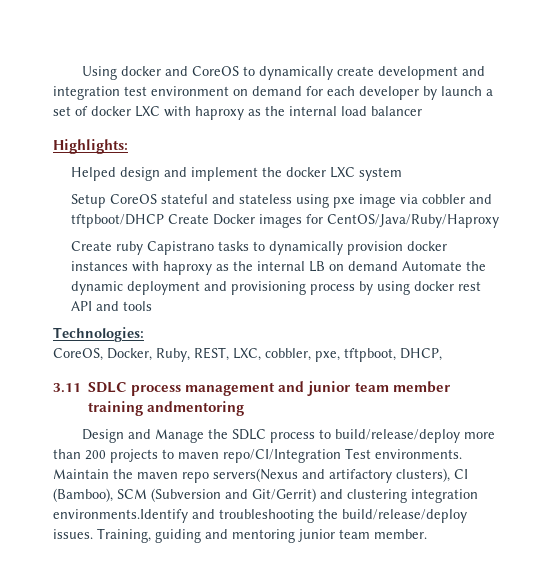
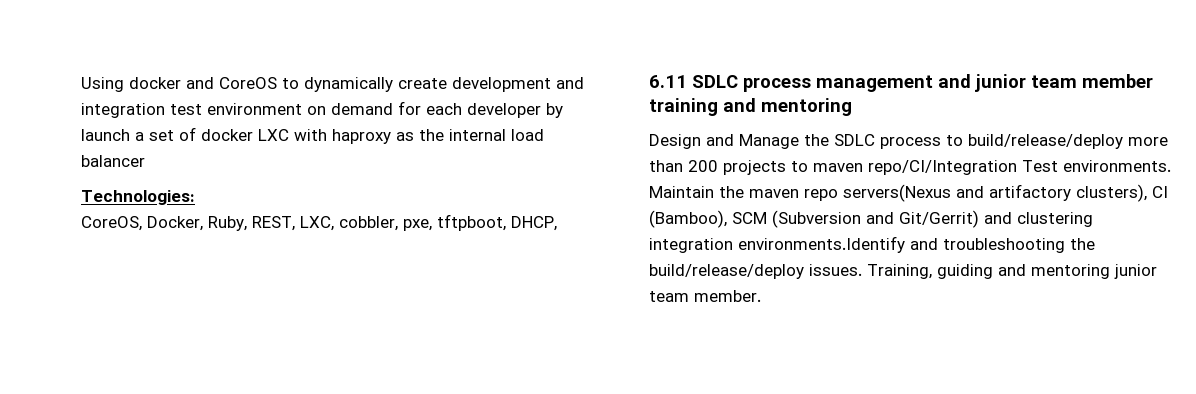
- Highlights:
- Helped design and implement the docker LXC system
- Setup CoreOS stateful and stateless using pxe image via cobbler and tftpboot/DHCP Create Docker images for CentOS/Java/Ruby/Haproxy
- Create ruby Capistrano tasks to dynamically provision docker instances with haproxy as the internal LB on demand Automate the dynamic deployment and provisioning process by using docker rest API and tools
- 3.11 SDLC process management and junior team member training andmentoring
+ 6.11 SDLC process management and junior team member training and mentoring

